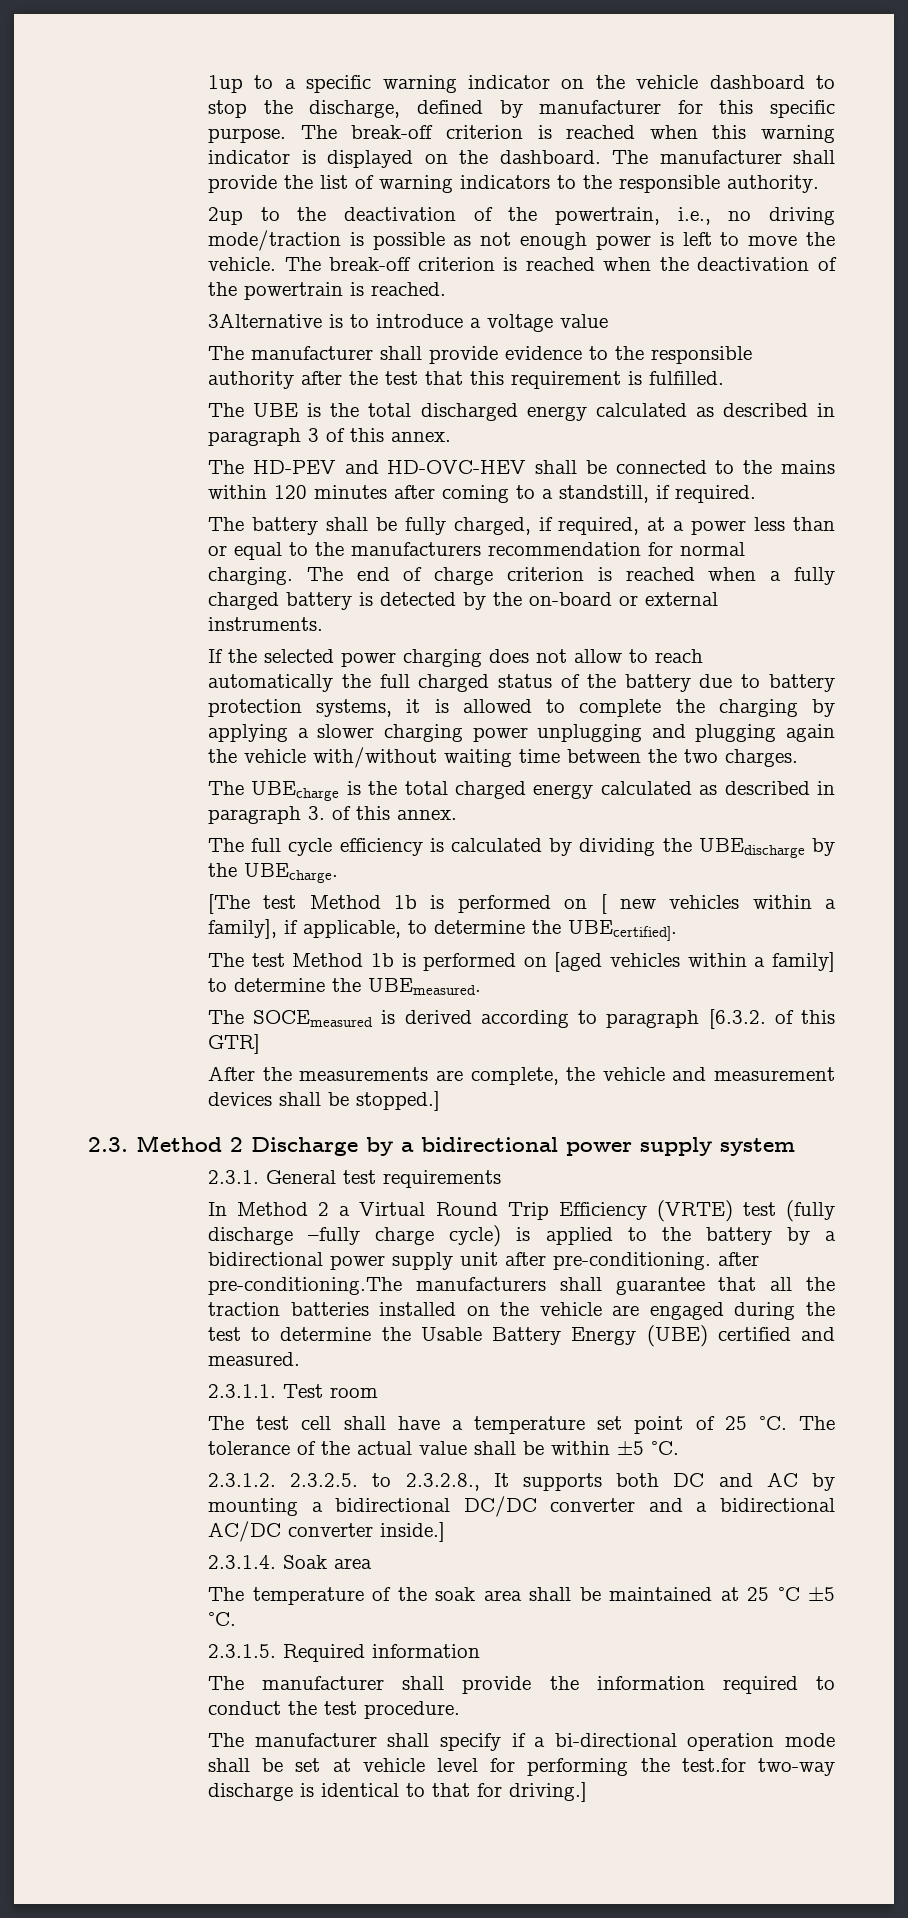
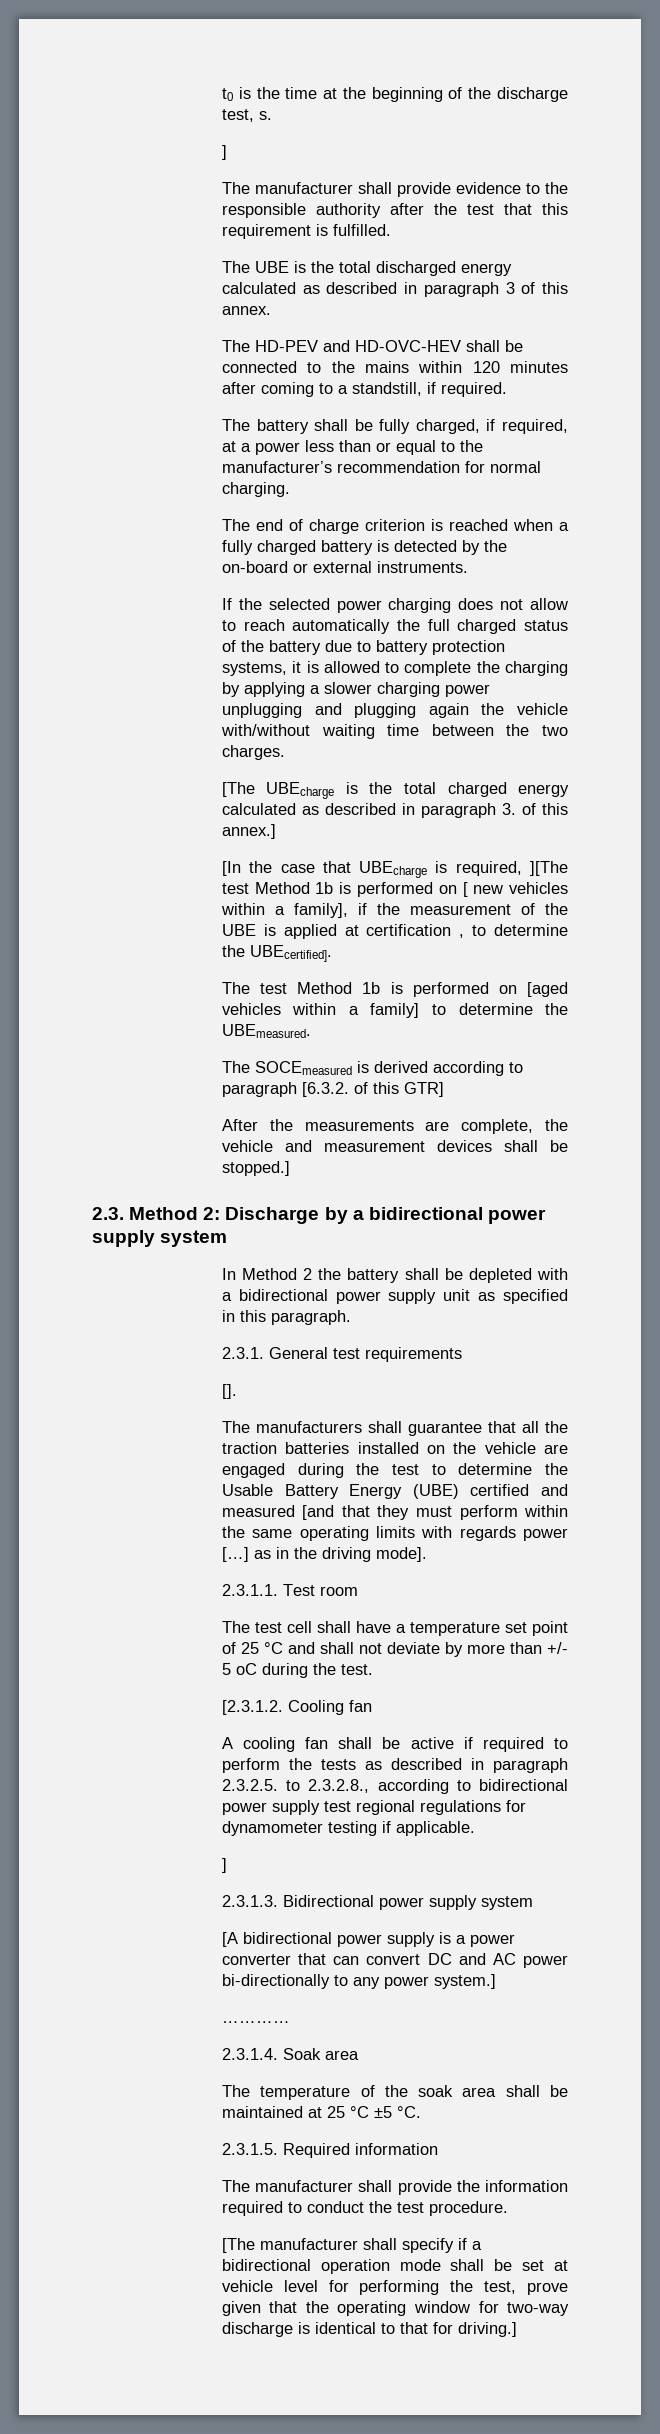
- 1up to a specific warning indicator on the vehicle dashboard to stop the discharge, defined by manufacturer for this specific purpose. The break-off criterion is reached when this warning indicator is displayed on the dashboard. The manufacturer shall provide the list of warning indicators to the responsible authority.
- 2up to the deactivation of the powertrain, i.e., no driving mode/traction is possible as not enough power is left to move the vehicle. The break-off criterion is reached when the deactivation of the powertrain is reached.
- 3Alternative is to introduce a voltage value
+ t0 is the time at the beginning of the discharge test, s.
+ ]
- The battery shall be fully charged, if required, at a power less than or equal to the manufacturers recommendation for normal charging. The end of charge criterion is reached when a fully charged battery is detected by the on-board or external instruments.
+ The battery shall be fully charged, if required, at a power less than or equal to the manufacturer’s recommendation for normal charging.
+ The end of charge criterion is reached when a fully charged battery is detected by the on-board or external instruments.
- The UBEcharge is the total charged energy calculated as described in paragraph 3. of this annex.
- The full cycle efficiency is calculated by dividing the UBEdischarge by the UBEcharge.
- [The test Method 1b is performed on [ new vehicles within a family], if applicable, to determine the UBEcertified].
+ [The UBEcharge is the total charged energy calculated as described in paragraph 3. of this annex.]
+ [In the case that UBEcharge is required, ][The test Method 1b is performed on [ new vehicles within a family], if the measurement of the UBE is applied at certification , to determine the UBEcertified].
- 2.3. Method 2 Discharge by a bidirectional power supply system
+ 2.3. Method 2: Discharge by a bidirectional power supply system
+ In Method 2 the battery shall be depleted with a bidirectional power supply unit as specified in this paragraph.
  2.3.1. General test requirements
- In Method 2 a Virtual Round Trip Efficiency (VRTE) test (fully discharge –fully charge cycle) is applied to the battery by a bidirectional power supply unit after pre-conditioning. after pre-conditioning.The manufacturers shall guarantee that all the traction batteries installed on the vehicle are engaged during the test to determine the Usable Battery Energy (UBE) certified and measured.
+ [].
+ The manufacturers shall guarantee that all the traction batteries installed on the vehicle are engaged during the test to determine the Usable Battery Energy (UBE) certified and measured [and that they must perform within the same operating limits with regards power […] as in the driving mode].
- The test cell shall have a temperature set point of 25 °C. The tolerance of the actual value shall be within ±5 °C.
- 2.3.1.2. 2.3.2.5. to 2.3.2.8., It supports both DC and AC by mounting a bidirectional DC/DC converter and a bidirectional AC/DC converter inside.]
+ The test cell shall have a temperature set point of 25 °C and shall not deviate by more than +/- 5 oC during the test.
+ [2.3.1.2. Cooling fan
+ A cooling fan shall be active if required to perform the tests as described in paragraph 2.3.2.5. to 2.3.2.8., according to bidirectional power supply test regional regulations for dynamometer testing if applicable.
+ ]
+ 2.3.1.3. Bidirectional power supply system
+ [A bidirectional power supply is a power converter that can convert DC and AC power bi-directionally to any power system.]
+ …………
- The manufacturer shall specify if a bi-directional operation mode shall be set at vehicle level for performing the test.for two-way discharge is identical to that for driving.]
+ [The manufacturer shall specify if a bidirectional operation mode shall be set at vehicle level for performing the test, prove given that the operating window for two-way discharge is identical to that for driving.]

